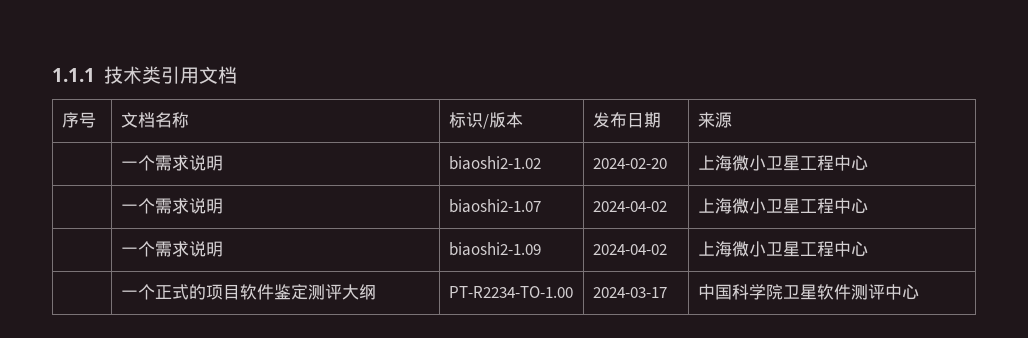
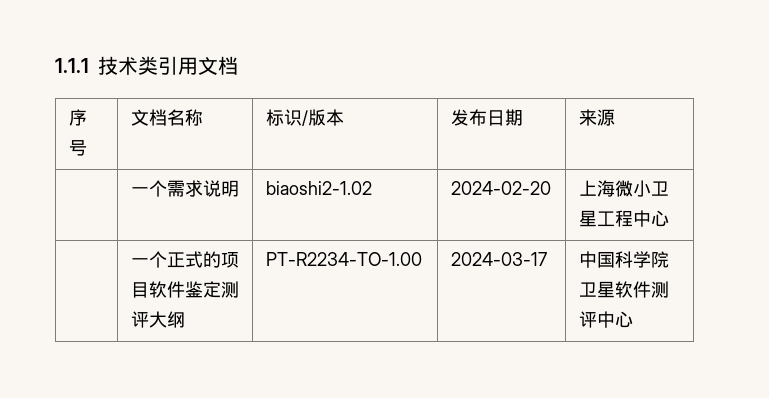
- | 一个需求说明 | biaoshi2-1.07 | 2024-04-02 | 上海微小卫星工程中心
- | 一个需求说明 | biaoshi2-1.09 | 2024-04-02 | 上海微小卫星工程中心

